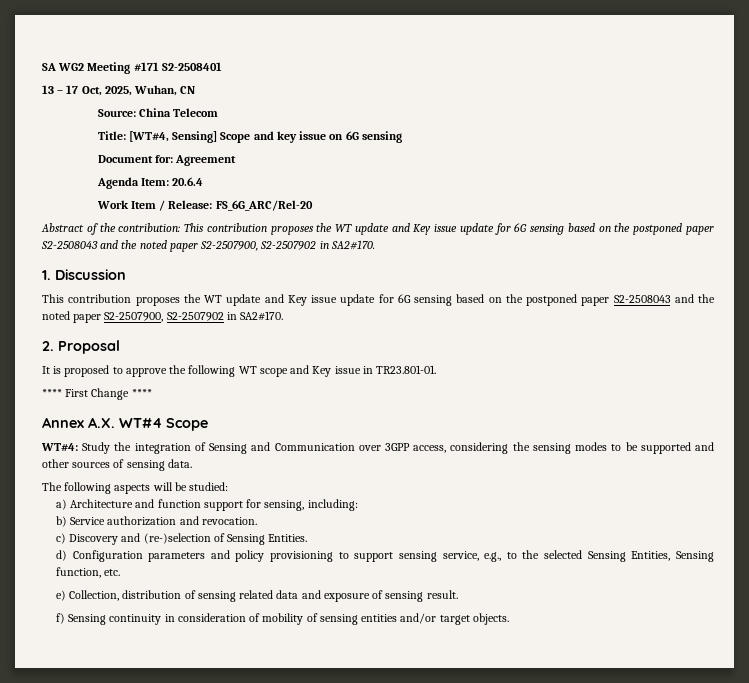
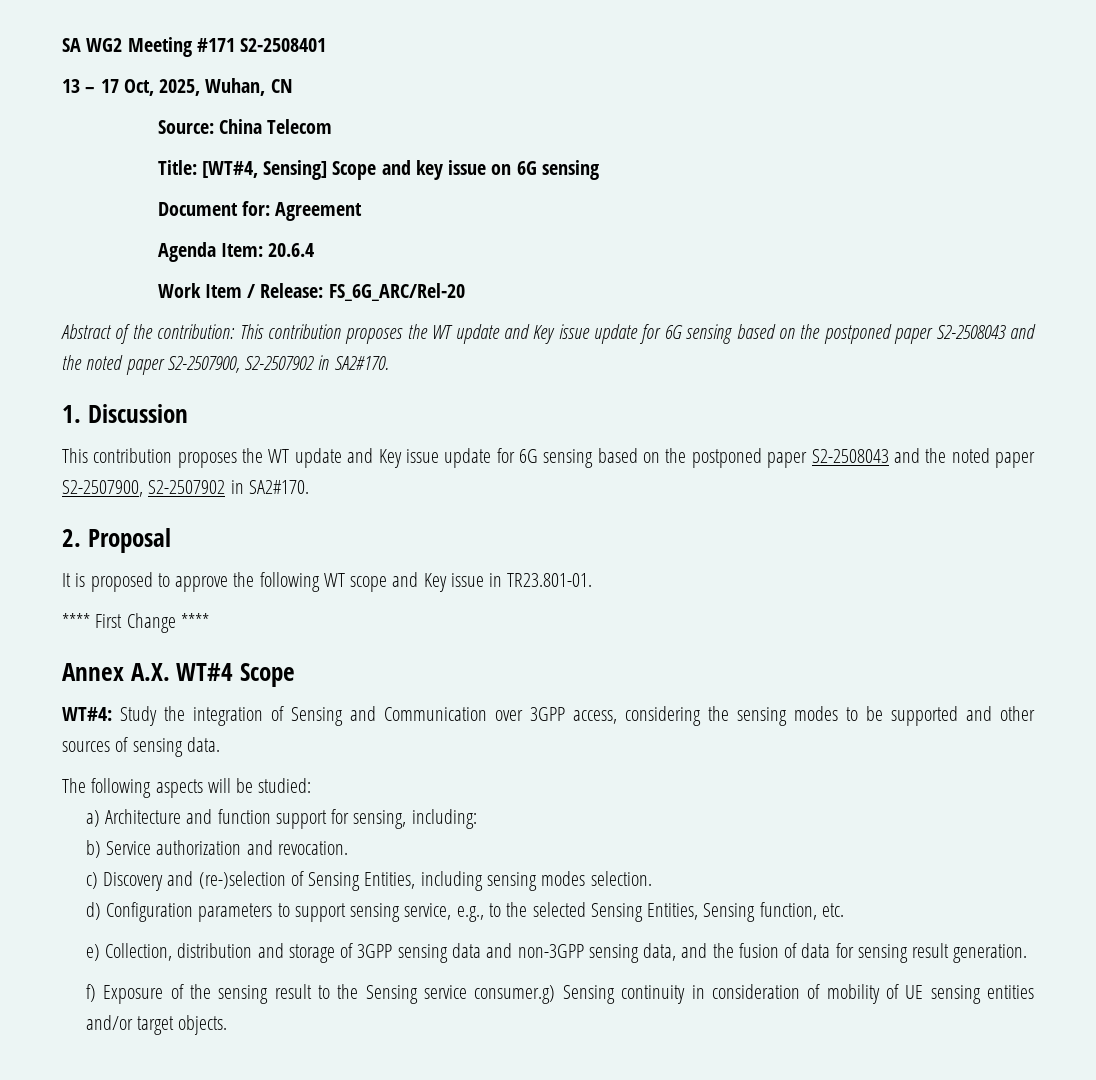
- c) Discovery and (re-)selection of Sensing Entities.
+ c) Discovery and (re-)selection of Sensing Entities, including sensing modes selection.
- d) Configuration parameters and policy provisioning to support sensing service, e.g., to the selected Sensing Entities, Sensing function, etc.
+ d) Configuration parameters to support sensing service, e.g., to the selected Sensing Entities, Sensing function, etc.
- e) Collection, distribution of sensing related data and exposure of sensing result.
- f) Sensing continuity in consideration of mobility of sensing entities and/or target objects.
+ e) Collection, distribution and storage of 3GPP sensing data and non-3GPP sensing data, and the fusion of data for sensing result generation.
+ f) Exposure of the sensing result to the Sensing service consumer.g) Sensing continuity in consideration of mobility of UE sensing entities and/or target objects.

